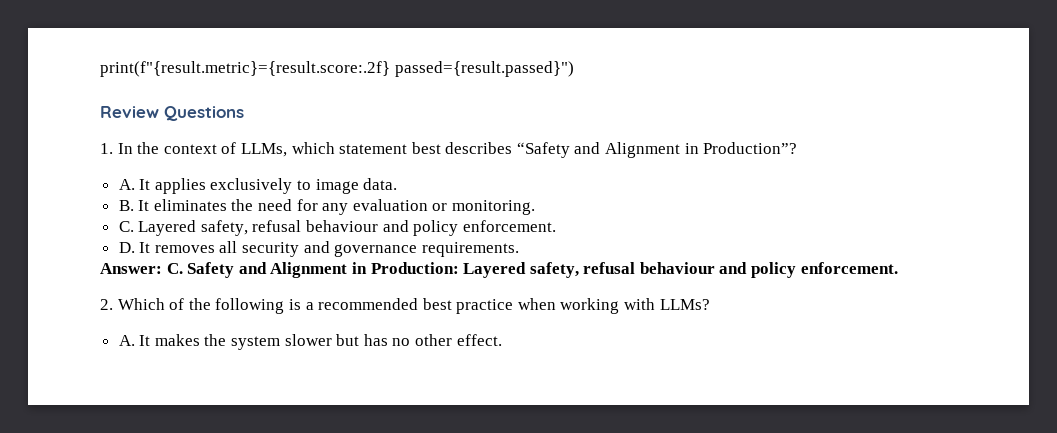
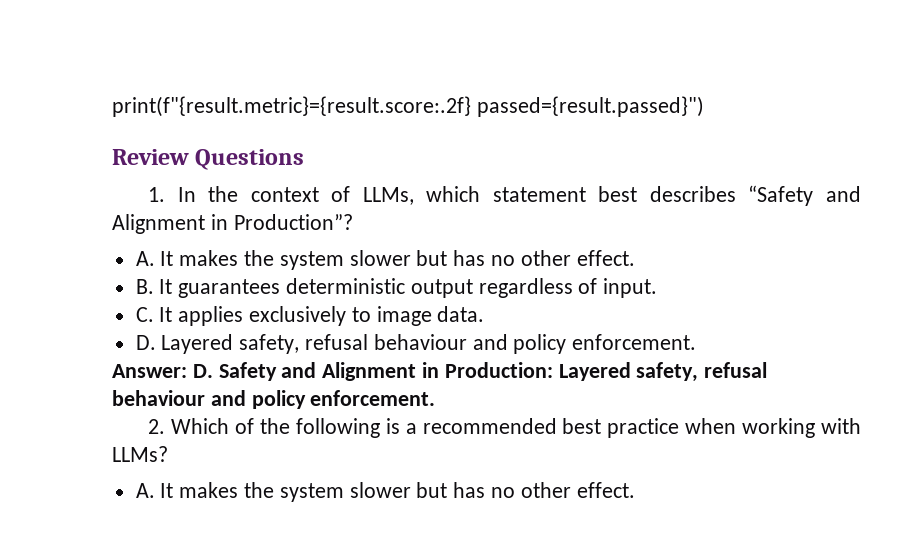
  1. In the context of LLMs, which statement best describes “Safety and Alignment in Production”?
- A. It applies exclusively to image data.
+ A. It makes the system slower but has no other effect.
+ B. It guarantees deterministic output regardless of input.
+ C. It applies exclusively to image data.
- B. It eliminates the need for any evaluation or monitoring.
- C. Layered safety, refusal behaviour and policy enforcement.
- D. It removes all security and governance requirements.
- Answer: C. Safety and Alignment in Production: Layered safety, refusal behaviour and policy enforcement.
+ D. Layered safety, refusal behaviour and policy enforcement.
+ Answer: D. Safety and Alignment in Production: Layered safety, refusal behaviour and policy enforcement.

